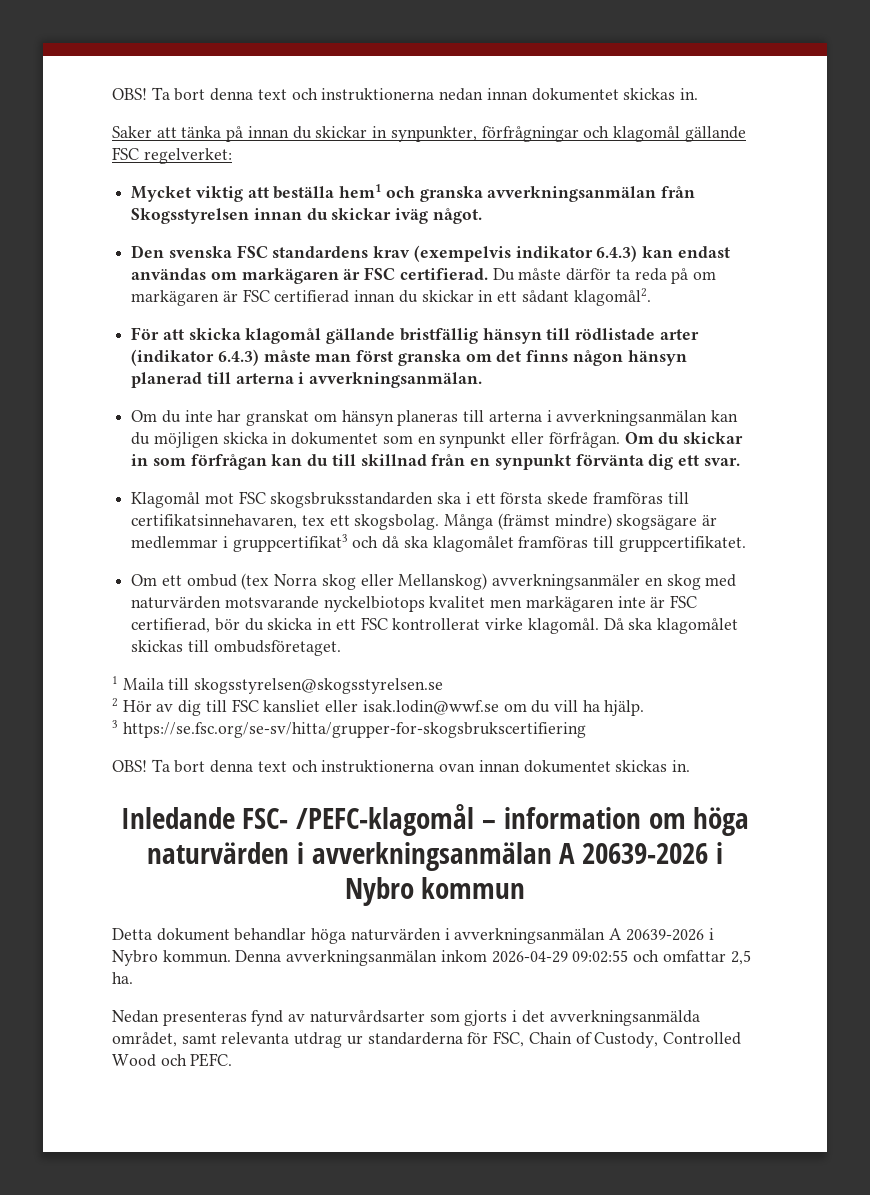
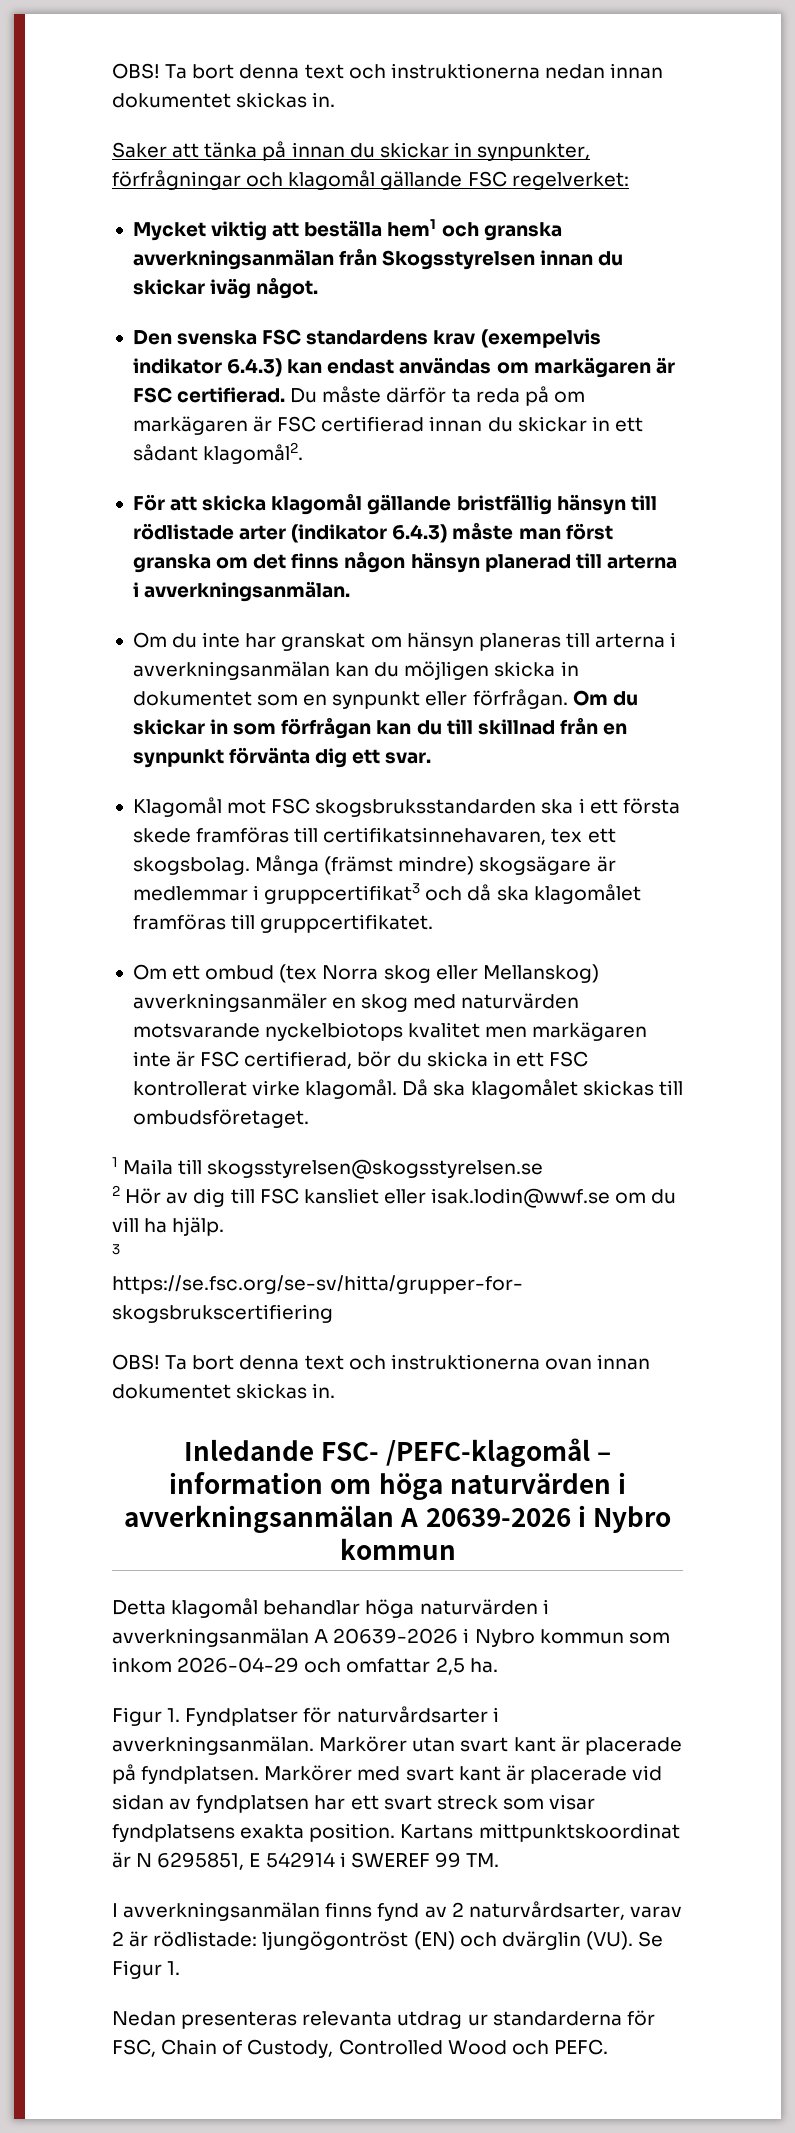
- Detta dokument behandlar höga naturvärden i avverkningsanmälan A 20639-2026 i Nybro kommun. Denna avverkningsanmälan inkom 2026-04-29 09:02:55 och omfattar 2,5 ha.
+ Detta klagomål behandlar höga naturvärden i avverkningsanmälan A 20639-2026 i Nybro kommun som inkom 2026-04-29 och omfattar 2,5 ha.
- Nedan presenteras fynd av naturvårdsarter som gjorts i det avverkningsanmälda området, samt relevanta utdrag ur standarderna för FSC, Chain of Custody, Controlled Wood och PEFC.
+ Figur 1. Fyndplatser för naturvårdsarter i avverkningsanmälan. Markörer utan svart kant är placerade på fyndplatsen. Markörer med svart kant är placerade vid sidan av fyndplatsen har ett svart streck som visar fyndplatsens exakta position. Kartans mittpunktskoordinat är N 6295851, E 542914 i SWEREF 99 TM.
+ I avverkningsanmälan finns fynd av 2 naturvårdsarter, varav 2 är rödlistade: ljungögontröst (EN) och dvärglin (VU). Se Figur 1.
+ Nedan presenteras relevanta utdrag ur standarderna för FSC, Chain of Custody, Controlled Wood och PEFC.

